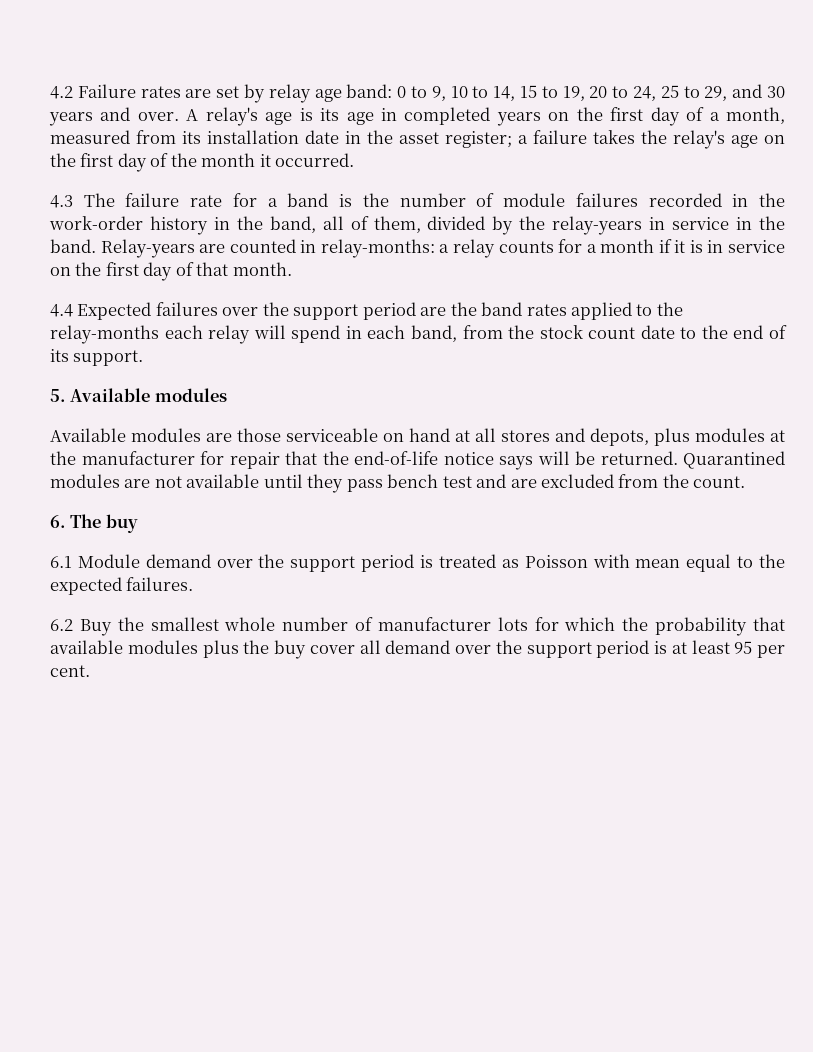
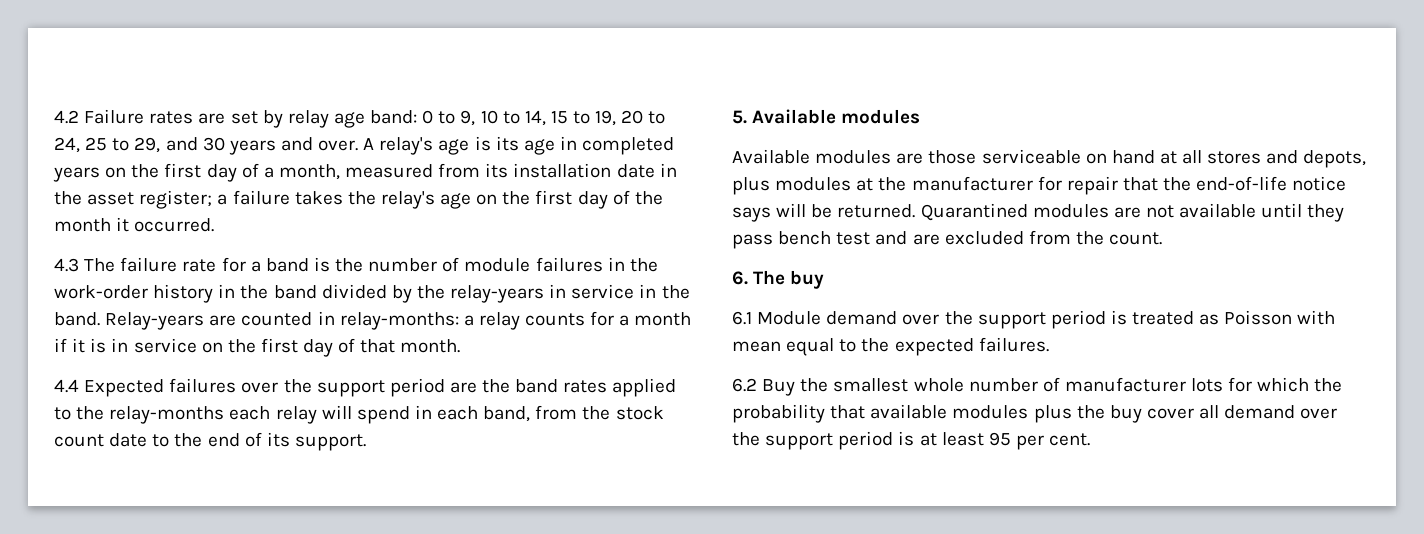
- 4.3 The failure rate for a band is the number of module failures recorded in the work-order history in the band, all of them, divided by the relay-years in service in the band.
+ 4.3 The failure rate for a band is the number of module failures in the work-order history in the band divided by the relay-years in service in the band.

